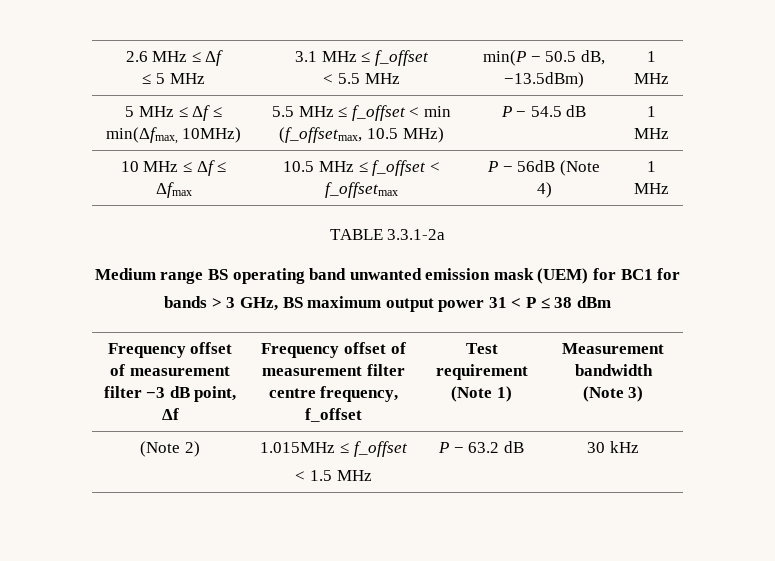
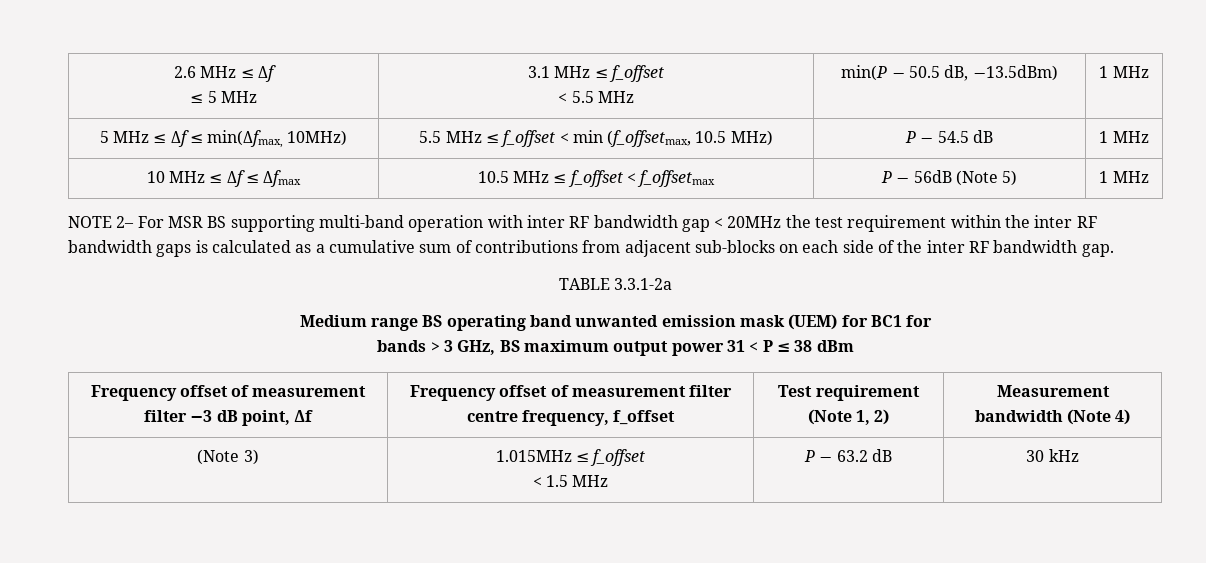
- 10 MHz ≤ Δf ≤ Δfmax | 10.5 MHz ≤ f_offset < f_offsetmax | P − 56dB (Note 4) | 1 MHz
+ 10 MHz ≤ Δf ≤ Δfmax | 10.5 MHz ≤ f_offset < f_offsetmax | P − 56dB (Note 5) | 1 MHz
+ NOTE 2– For MSR BS supporting multi-band operation with inter RF bandwidth gap < 20MHz the test requirement within the inter RF bandwidth gaps is calculated as a cumulative sum of contributions from adjacent sub-blocks on each side of the inter RF bandwidth gap.
- Frequency offset of measurement filter −3 dB point, Δf | Frequency offset of measurement filter centre frequency, f_offset | Test requirement (Note 1) | Measurement bandwidth (Note 3)
- (Note 2) | 1.015MHz ≤ f_offset
+ Frequency offset of measurement filter −3 dB point, Δf | Frequency offset of measurement filter centre frequency, f_offset | Test requirement (Note 1, 2) | Measurement bandwidth (Note 4)
+ (Note 3) | 1.015MHz ≤ f_offset

